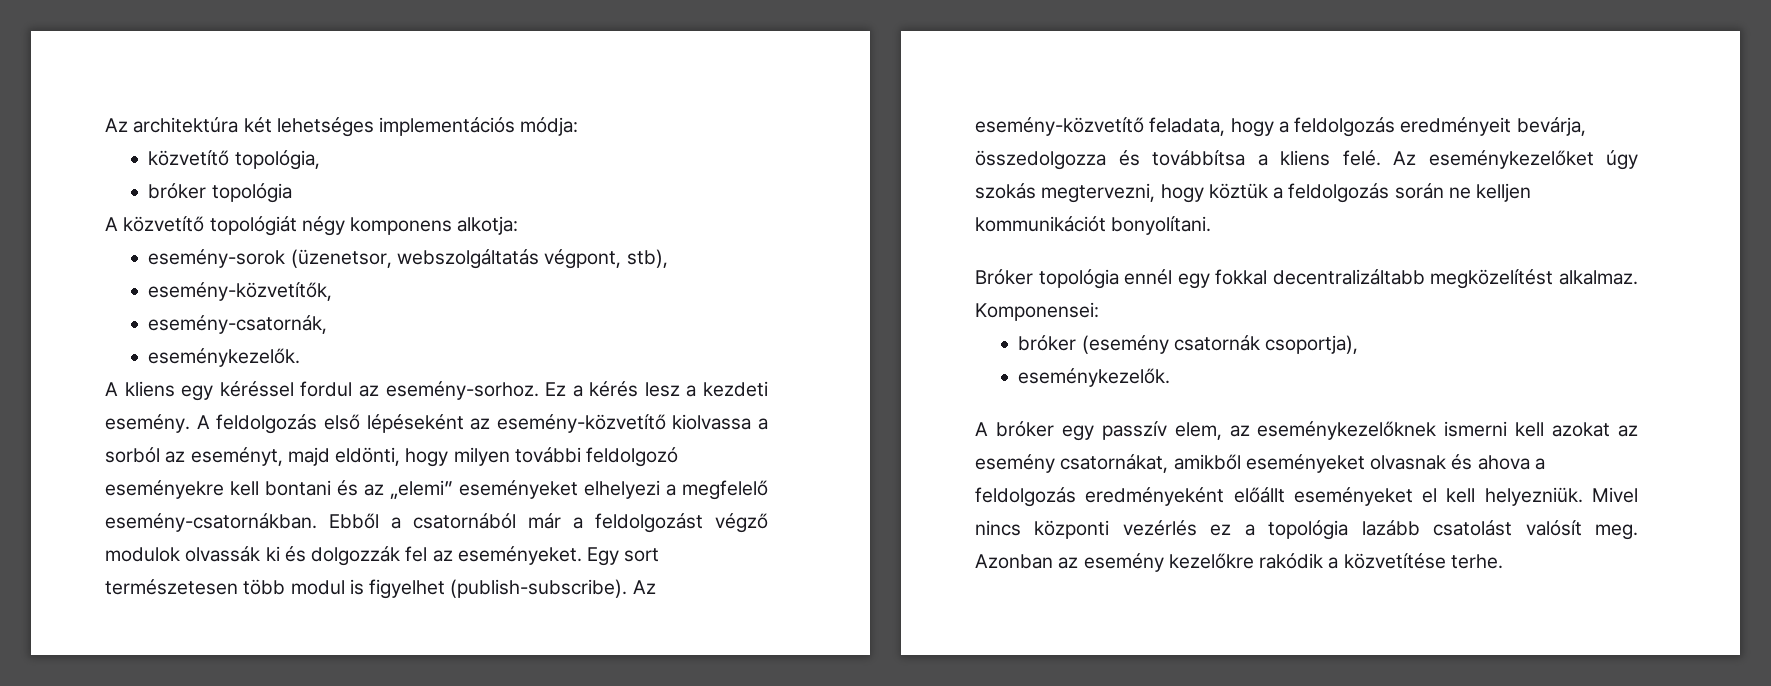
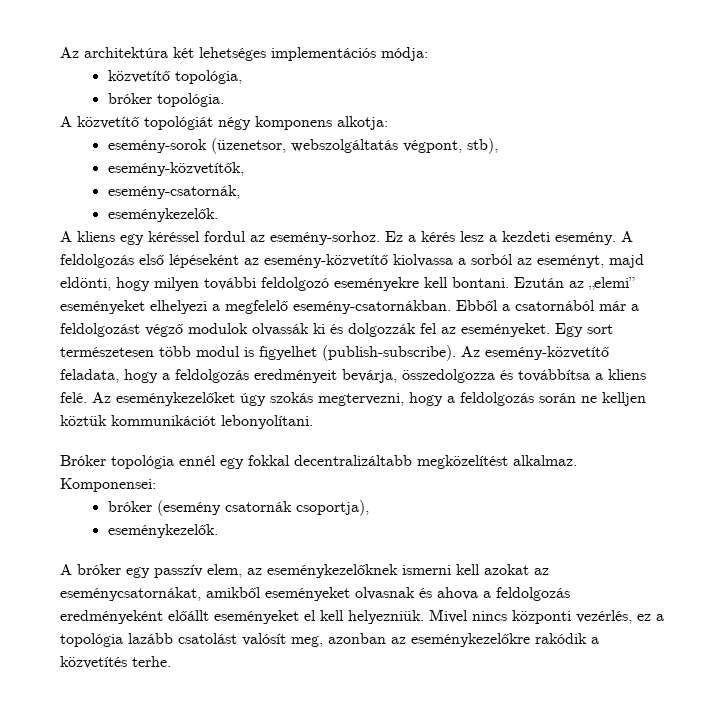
- bróker topológia
+ bróker topológia.
- A feldolgozás első lépéseként az esemény-közvetítő kiolvassa a sorból az eseményt, majd eldönti, hogy milyen további feldolgozó eseményekre kell bontani és az „elemi” eseményeket elhelyezi a megfelelő esemény-csatornákban.
+ A feldolgozás első lépéseként az esemény-közvetítő kiolvassa a sorból az eseményt, majd eldönti, hogy milyen további feldolgozó eseményekre kell bontani. Ezután az „elemi” eseményeket elhelyezi a megfelelő esemény-csatornákban.
- Az eseménykezelőket úgy szokás megtervezni, hogy köztük a feldolgozás során ne kelljen kommunikációt bonyolítani.
+ Az eseménykezelőket úgy szokás megtervezni, hogy a feldolgozás során ne kelljen köztük kommunikációt lebonyolítani.
- A bróker egy passzív elem, az eseménykezelőknek ismerni kell azokat az esemény csatornákat, amikből eseményeket olvasnak és ahova a feldolgozás eredményeként előállt eseményeket el kell helyezniük.
+ A bróker egy passzív elem, az eseménykezelőknek ismerni kell azokat az eseménycsatornákat, amikből eseményeket olvasnak és ahova a feldolgozás eredményeként előállt eseményeket el kell helyezniük.
- Mivel nincs központi vezérlés ez a topológia lazább csatolást valósít meg. Azonban az esemény kezelőkre rakódik a közvetítése terhe.
+ Mivel nincs központi vezérlés, ez a topológia lazább csatolást valósít meg, azonban az eseménykezelőkre rakódik a közvetítés terhe.

